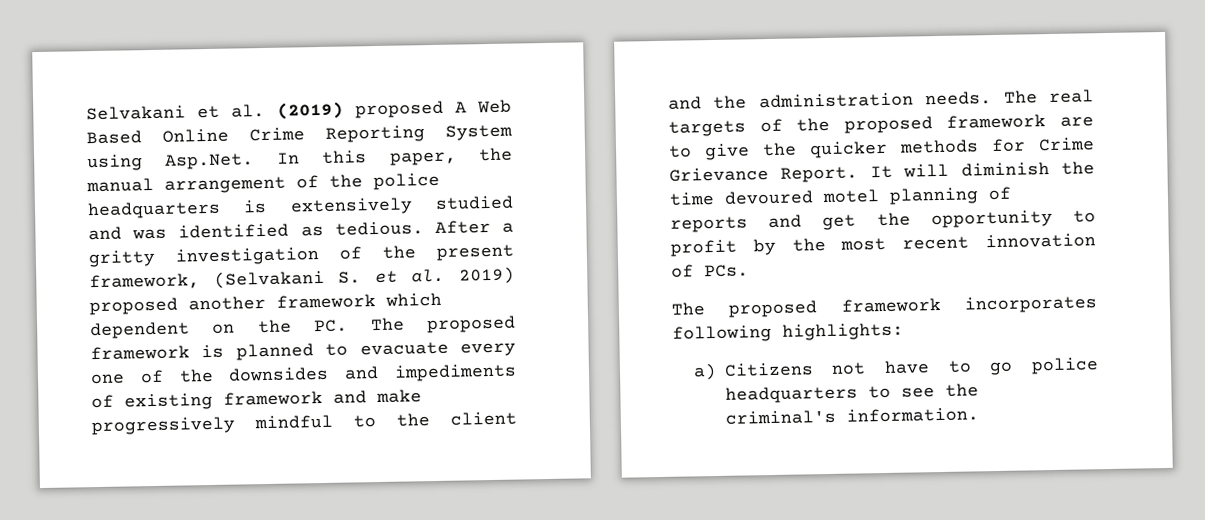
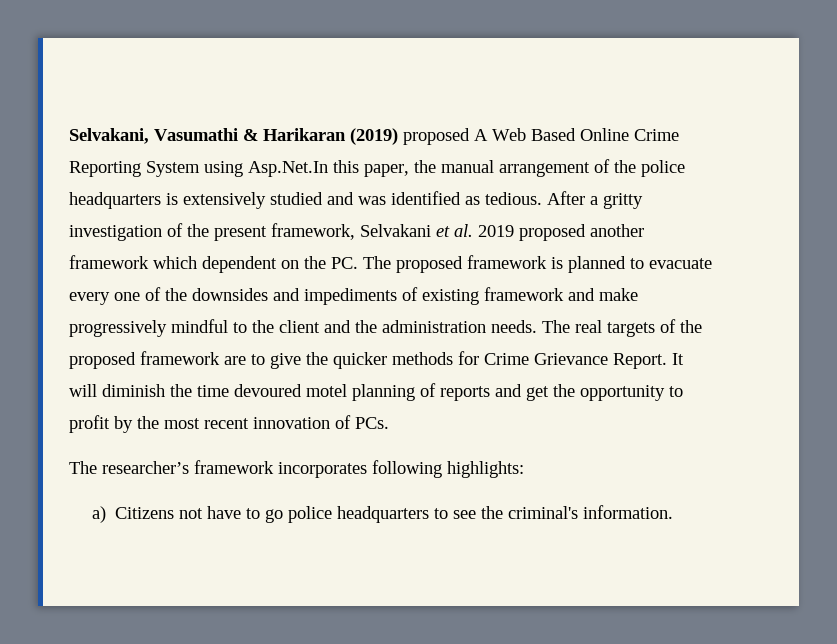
- Selvakani et al. (2019) proposed A Web Based Online Crime Reporting System using Asp.Net. In this paper, the manual arrangement of the police headquarters is extensively studied and was identified as tedious.
+ Selvakani, Vasumathi & Harikaran (2019) proposed A Web Based Online Crime Reporting System using Asp.Net.In this paper, the manual arrangement of the police headquarters is extensively studied and was identified as tedious.
- After a gritty investigation of the present framework, (Selvakani S. et al. 2019) proposed another framework which dependent on the PC. The proposed framework is planned to evacuate every one of the downsides and impediments of existing framework and make progressively mindful to the client and the administration needs.
+ After a gritty investigation of the present framework, Selvakani et al. 2019 proposed another framework which dependent on the PC. The proposed framework is planned to evacuate every one of the downsides and impediments of existing framework and make progressively mindful to the client and the administration needs.
- The proposed framework incorporates following highlights:
+ The researcher’s framework incorporates following highlights:

